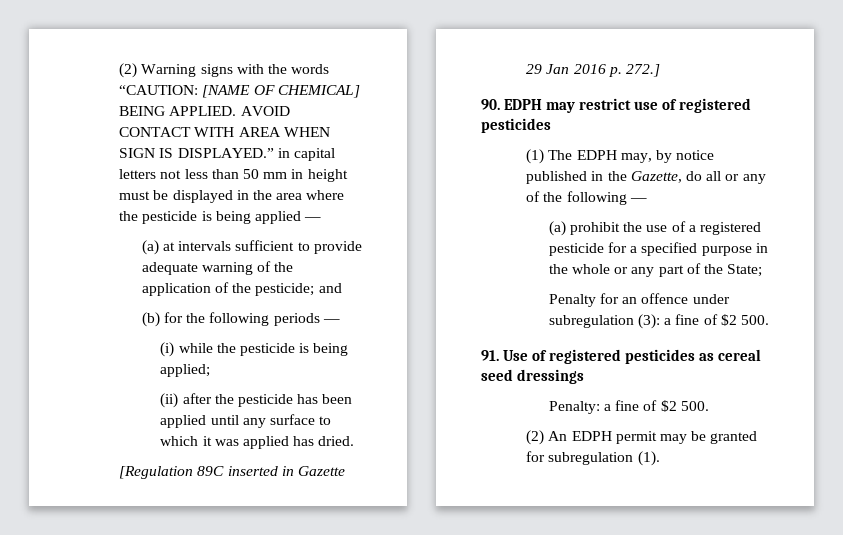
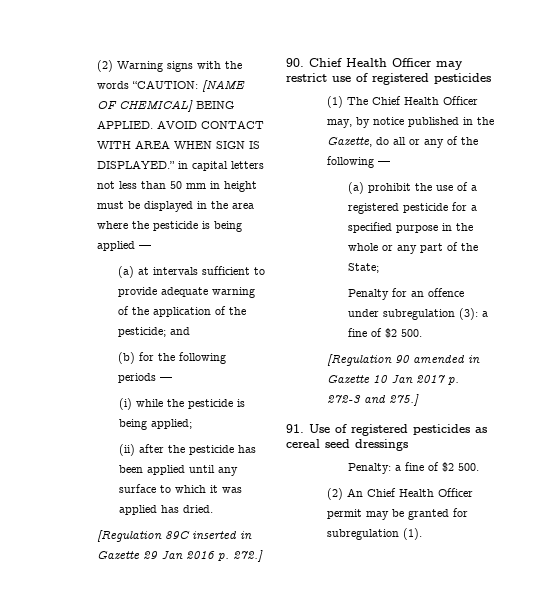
- 90. EDPH may restrict use of registered pesticides
+ 90. Chief Health Officer may restrict use of registered pesticides
- (1) The EDPH may, by notice published in the Gazette, do all or any of the following —
+ (1) The Chief Health Officer may, by notice published in the Gazette, do all or any of the following —
+ [Regulation 90 amended in Gazette 10 Jan 2017 p. 272-3 and 275.]
- (2) An EDPH permit may be granted for subregulation (1).
+ (2) An Chief Health Officer permit may be granted for subregulation (1).

